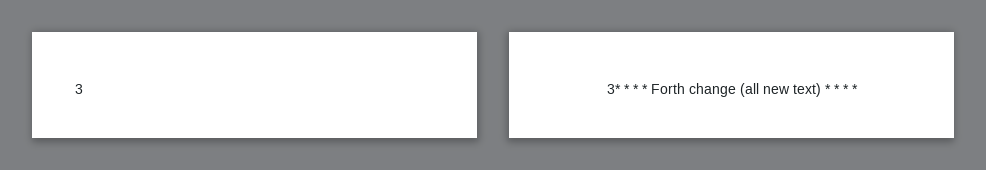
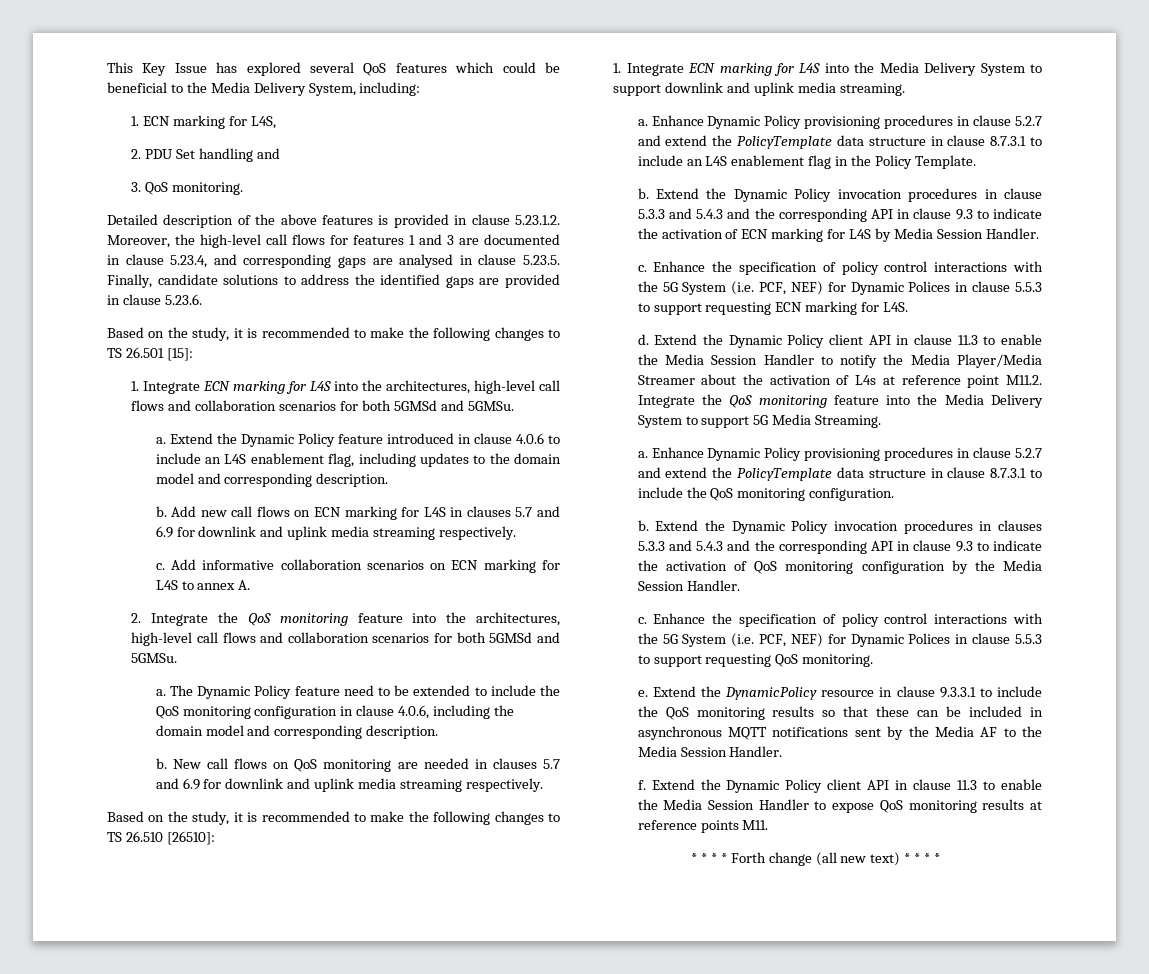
- 3
- 3* * * * Forth change (all new text) * * * *
+ This Key Issue has explored several QoS features which could be beneficial to the Media Delivery System, including:
+ 1. ECN marking for L4S,
+ 2. PDU Set handling and
+ 3. QoS monitoring.
+ Detailed description of the above features is provided in clause 5.23.1.2. Moreover, the high-level call flows for features 1 and 3 are documented in clause 5.23.4, and corresponding gaps are analysed in clause 5.23.5. Finally, candidate solutions to address the identified gaps are provided in clause 5.23.6.
+ Based on the study, it is recommended to make the following changes to TS 26.501 [15]:
+ 1. Integrate ECN marking for L4S into the architectures, high-level call flows and collaboration scenarios for both 5GMSd and 5GMSu.
+ a. Extend the Dynamic Policy feature introduced in clause 4.0.6 to include an L4S enablement flag, including updates to the domain model and corresponding description.
+ b. Add new call flows on ECN marking for L4S in clauses 5.7 and 6.9 for downlink and uplink media streaming respectively.
+ c. Add informative collaboration scenarios on ECN marking for L4S to annex A.
+ 2. Integrate the QoS monitoring feature into the architectures, high-level call flows and collaboration scenarios for both 5GMSd and 5GMSu.
+ a. The Dynamic Policy feature need to be extended to include the QoS monitoring configuration in clause 4.0.6, including the domain model and corresponding description.
+ b. New call flows on QoS monitoring are needed in clauses 5.7 and 6.9 for downlink and uplink media streaming respectively.
+ Based on the study, it is recommended to make the following changes to TS 26.510 [26510]:
+ 1. Integrate ECN marking for L4S into the Media Delivery System to support downlink and uplink media streaming.
+ a. Enhance Dynamic Policy provisioning procedures in clause 5.2.7 and extend the PolicyTemplate data structure in clause 8.7.3.1 to include an L4S enablement flag in the Policy Template.
+ b. Extend the Dynamic Policy invocation procedures in clause 5.3.3 and 5.4.3 and the corresponding API in clause 9.3 to indicate the activation of ECN marking for L4S by Media Session Handler.
+ c. Enhance the specification of policy control interactions with the 5G System (i.e. PCF, NEF) for Dynamic Polices in clause 5.5.3 to support requesting ECN marking for L4S.
+ d. Extend the Dynamic Policy client API in clause 11.3 to enable the Media Session Handler to notify the Media Player/Media Streamer about the activation of L4s at reference point M11.2. Integrate the QoS monitoring feature into the Media Delivery System to support 5G Media Streaming.
+ a. Enhance Dynamic Policy provisioning procedures in clause 5.2.7 and extend the PolicyTemplate data structure in clause 8.7.3.1 to include the QoS monitoring configuration.
+ b. Extend the Dynamic Policy invocation procedures in clauses 5.3.3 and 5.4.3 and the corresponding API in clause 9.3 to indicate the activation of QoS monitoring configuration by the Media Session Handler.
+ c. Enhance the specification of policy control interactions with the 5G System (i.e. PCF, NEF) for Dynamic Polices in clause 5.5.3 to support requesting QoS monitoring.
+ e. Extend the DynamicPolicy resource in clause 9.3.3.1 to include the QoS monitoring results so that these can be included in asynchronous MQTT notifications sent by the Media AF to the Media Session Handler.
+ f. Extend the Dynamic Policy client API in clause 11.3 to enable the Media Session Handler to expose QoS monitoring results at reference points M11.
+ * * * * Forth change (all new text) * * * *

